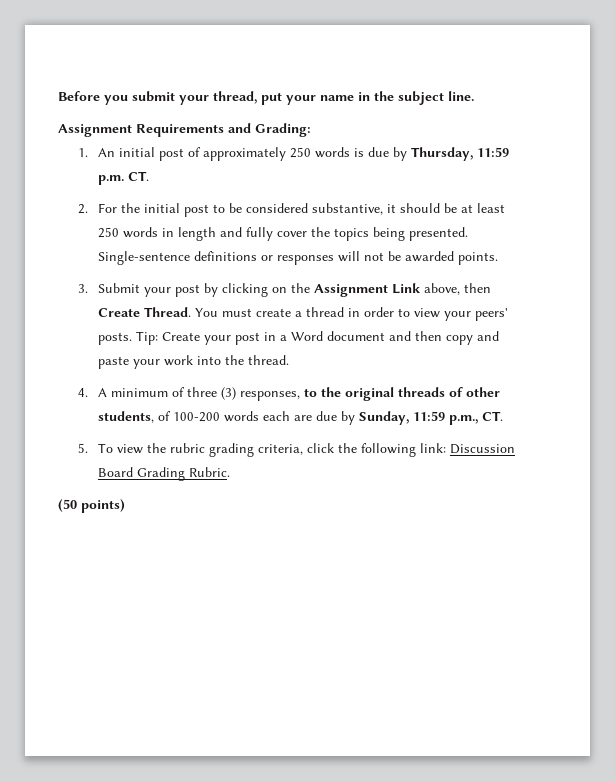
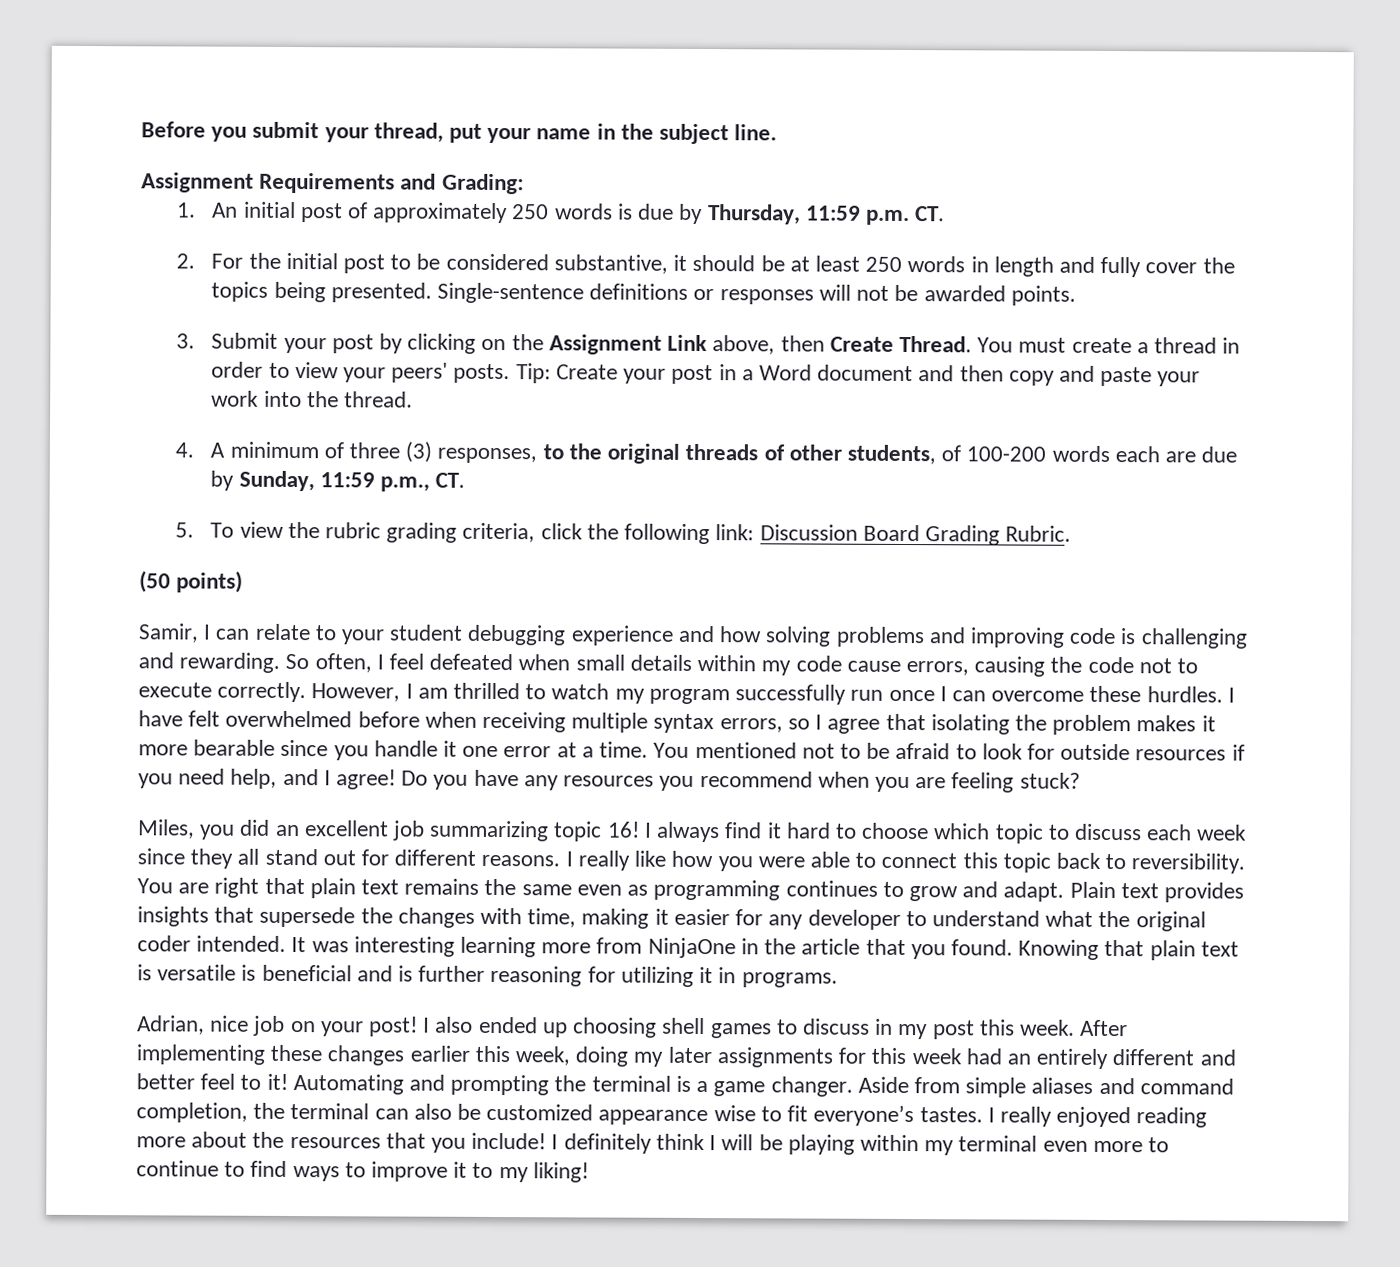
+ Samir, I can relate to your student debugging experience and how solving problems and improving code is challenging and rewarding. So often, I feel defeated when small details within my code cause errors, causing the code not to execute correctly. However, I am thrilled to watch my program successfully run once I can overcome these hurdles. I have felt overwhelmed before when receiving multiple syntax errors, so I agree that isolating the problem makes it more bearable since you handle it one error at a time. You mentioned not to be afraid to look for outside resources if you need help, and I agree! Do you have any resources you recommend when you are feeling stuck?
+ Miles, you did an excellent job summarizing topic 16! I always find it hard to choose which topic to discuss each week since they all stand out for different reasons. I really like how you were able to connect this topic back to reversibility. You are right that plain text remains the same even as programming continues to grow and adapt. Plain text provides insights that supersede the changes with time, making it easier for any developer to understand what the original coder intended. It was interesting learning more from NinjaOne in the article that you found. Knowing that plain text is versatile is beneficial and is further reasoning for utilizing it in programs.
+ Adrian, nice job on your post! I also ended up choosing shell games to discuss in my post this week. After implementing these changes earlier this week, doing my later assignments for this week had an entirely different and better feel to it! Automating and prompting the terminal is a game changer. Aside from simple aliases and command completion, the terminal can also be customized appearance wise to fit everyone’s tastes. I really enjoyed reading more about the resources that you include! I definitely think I will be playing within my terminal even more to continue to find ways to improve it to my liking!

